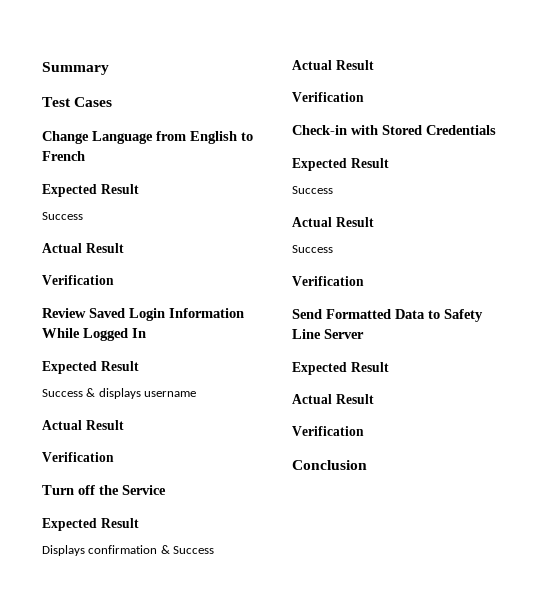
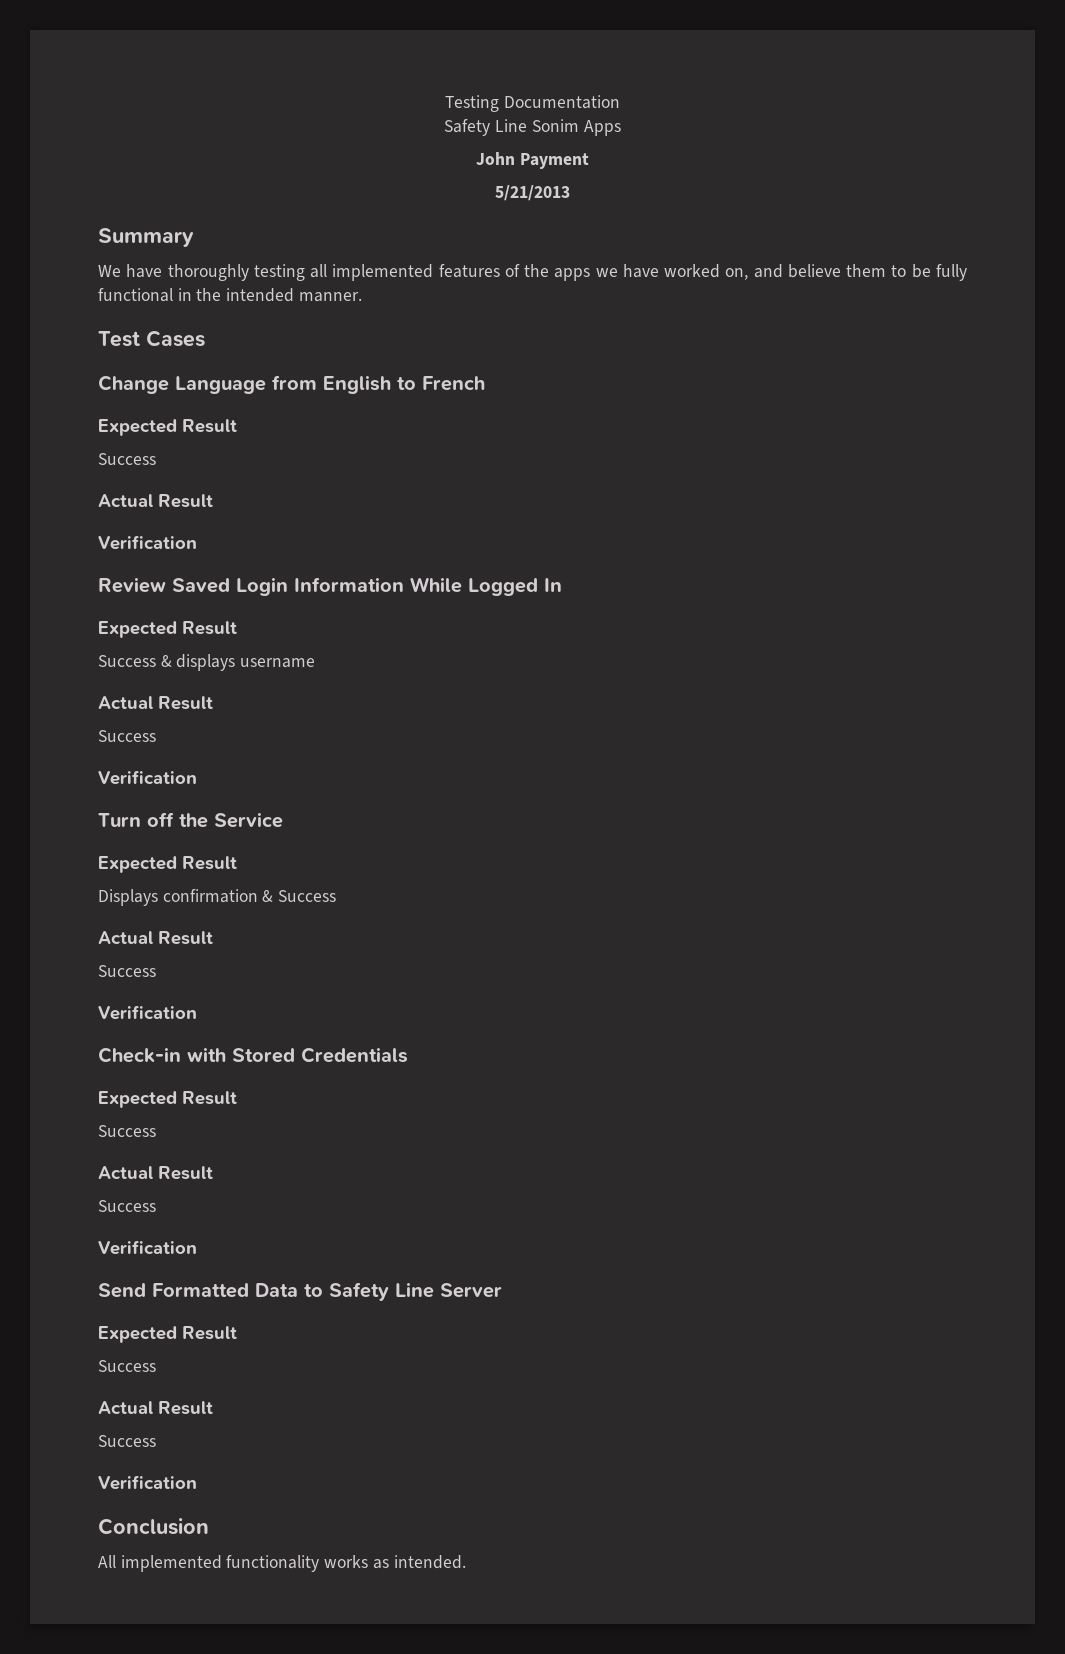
+ Testing Documentation
+ Safety Line Sonim Apps
+ John Payment
+ 5/21/2013
  Summary
+ We have thoroughly testing all implemented features of the apps we have worked on, and believe them to be fully functional in the intended manner.
  Success & displays username
  Actual Result
+ Success
  Displays confirmation & Success
  Actual Result
+ Success
  Send Formatted Data to Safety Line Server
  Expected Result
+ Success
  Actual Result
+ Success
+ All implemented functionality works as intended.

